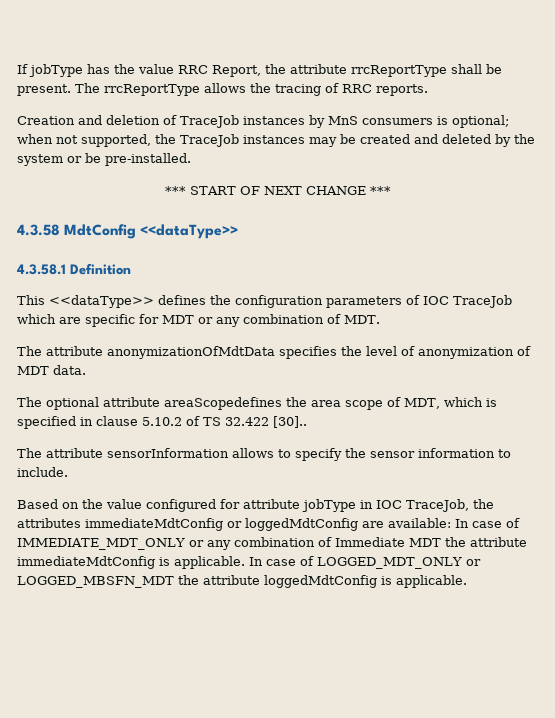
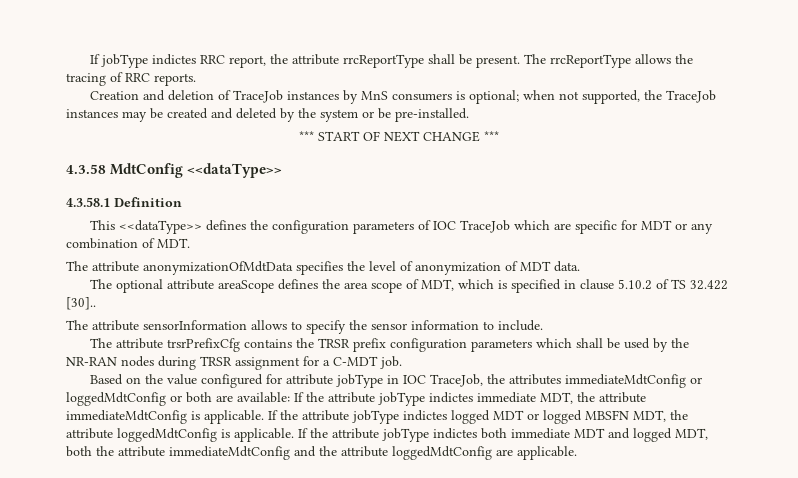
- If jobType has the value RRC Report, the attribute rrcReportType shall be present.
+ If jobType indictes RRC report, the attribute rrcReportType shall be present.
- The optional attribute areaScopedefines the area scope of MDT, which is specified in clause 5.10.2 of TS 32.422 [30]..
+ The optional attribute areaScope defines the area scope of MDT, which is specified in clause 5.10.2 of TS 32.422 [30]..
+ The attribute trsrPrefixCfg contains the TRSR prefix configuration parameters which shall be used by the NR-RAN nodes during TRSR assignment for a C-MDT job.
- Based on the value configured for attribute jobType in IOC TraceJob, the attributes immediateMdtConfig or loggedMdtConfig are available: In case of IMMEDIATE_MDT_ONLY or any combination of Immediate MDT the attribute immediateMdtConfig is applicable.
+ Based on the value configured for attribute jobType in IOC TraceJob, the attributes immediateMdtConfig or loggedMdtConfig or both are available: If the attribute jobType indictes immediate MDT, the attribute immediateMdtConfig is applicable.
- In case of LOGGED_MDT_ONLY or LOGGED_MBSFN_MDT the attribute loggedMdtConfig is applicable.
+ If the attribute jobType indictes logged MDT or logged MBSFN MDT, the attribute loggedMdtConfig is applicable.
+ If the attribute jobType indictes both immediate MDT and logged MDT, both the attribute immediateMdtConfig and the attribute loggedMdtConfig are applicable.

